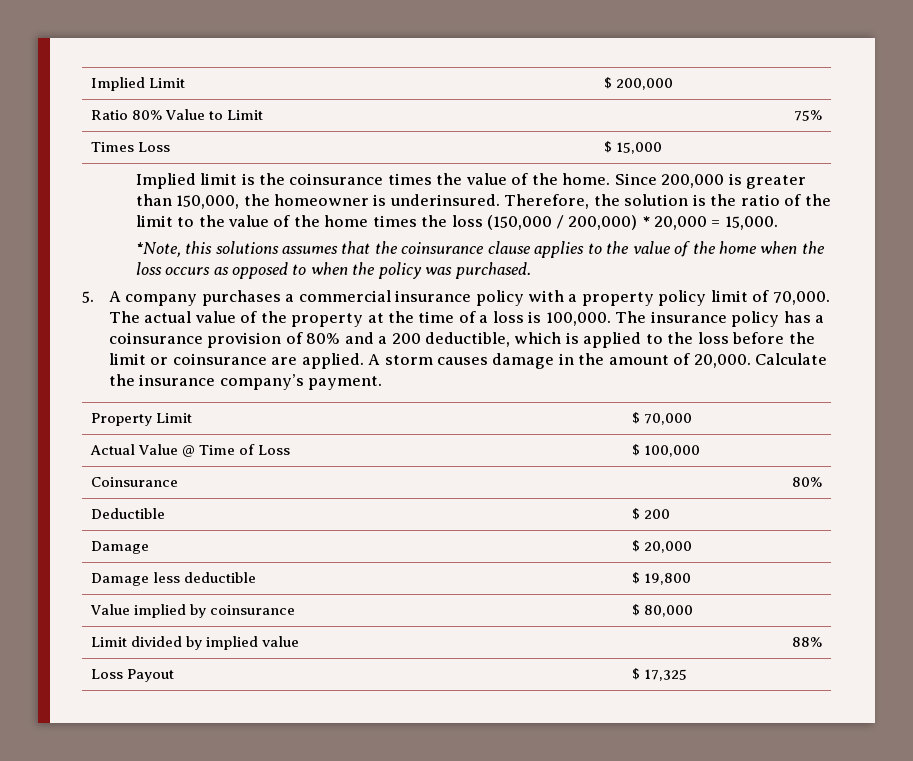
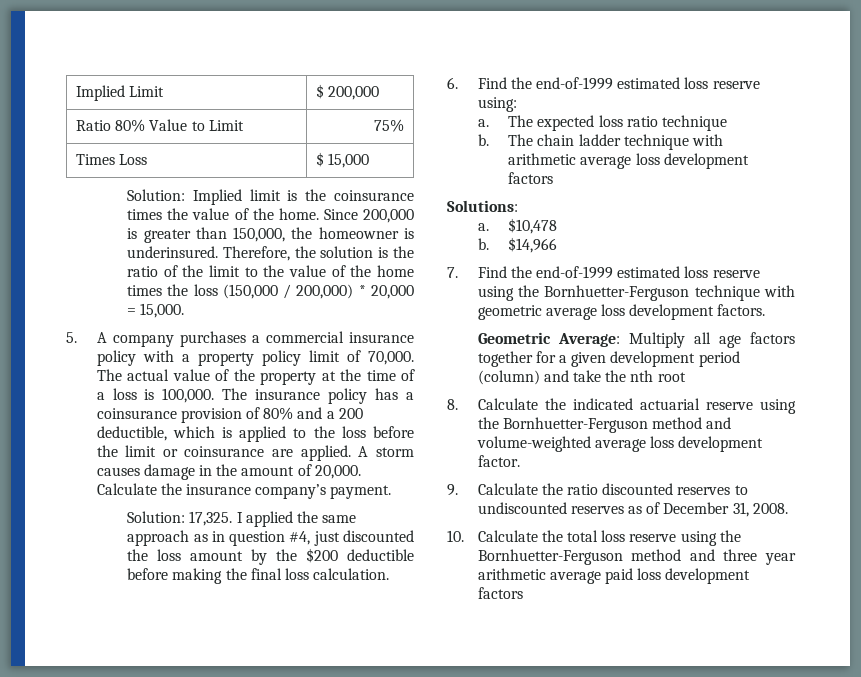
- Implied limit is the coinsurance times the value of the home.
+ Solution: Implied limit is the coinsurance times the value of the home.
- *Note, this solutions assumes that the coinsurance clause applies to the value of the home when the loss occurs as opposed to when the policy was purchased.
- Property Limit | $ 70,000
- Actual Value @ Time of Loss | $ 100,000
- Coinsurance | 80%
- Deductible | $ 200
- Damage | $ 20,000
- Damage less deductible | $ 19,800
- Value implied by coinsurance | $ 80,000
- Limit divided by implied value | 88%
- Loss Payout | $ 17,325
+ Solution: 17,325. I applied the same approach as in question #4, just discounted the loss amount by the $200 deductible before making the final loss calculation.
+ 6. Find the end-of-1999 estimated loss reserve using:
+ a. The expected loss ratio technique
+ b. The chain ladder technique with arithmetic average loss development factors
+ Solutions:
+ a. $10,478
+ b. $14,966
+ 7. Find the end-of-1999 estimated loss reserve using the Bornhuetter-Ferguson technique with geometric average loss development factors.
+ Geometric Average: Multiply all age factors together for a given development period (column) and take the nth root
+ 8. Calculate the indicated actuarial reserve using the Bornhuetter-Ferguson method and volume-weighted average loss development factor.
+ 9. Calculate the ratio discounted reserves to undiscounted reserves as of December 31, 2008.
+ 10. Calculate the total loss reserve using the Bornhuetter-Ferguson method and three year arithmetic average paid loss development factors

